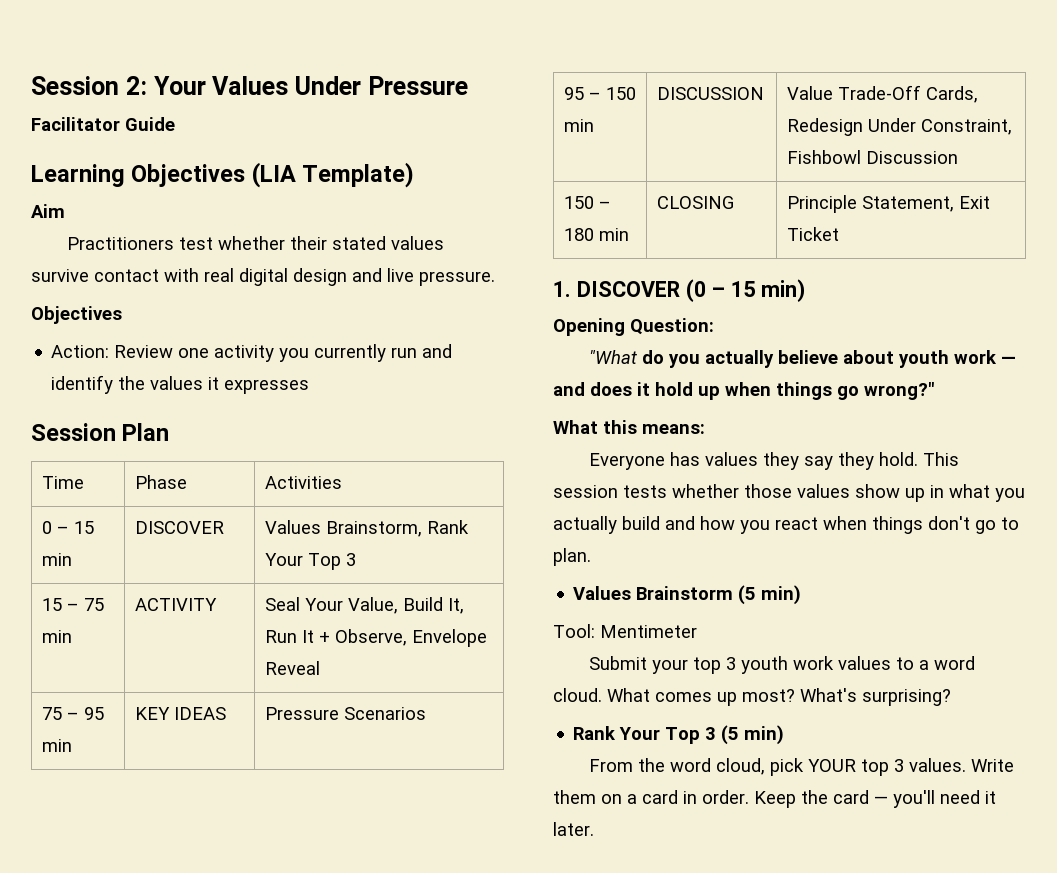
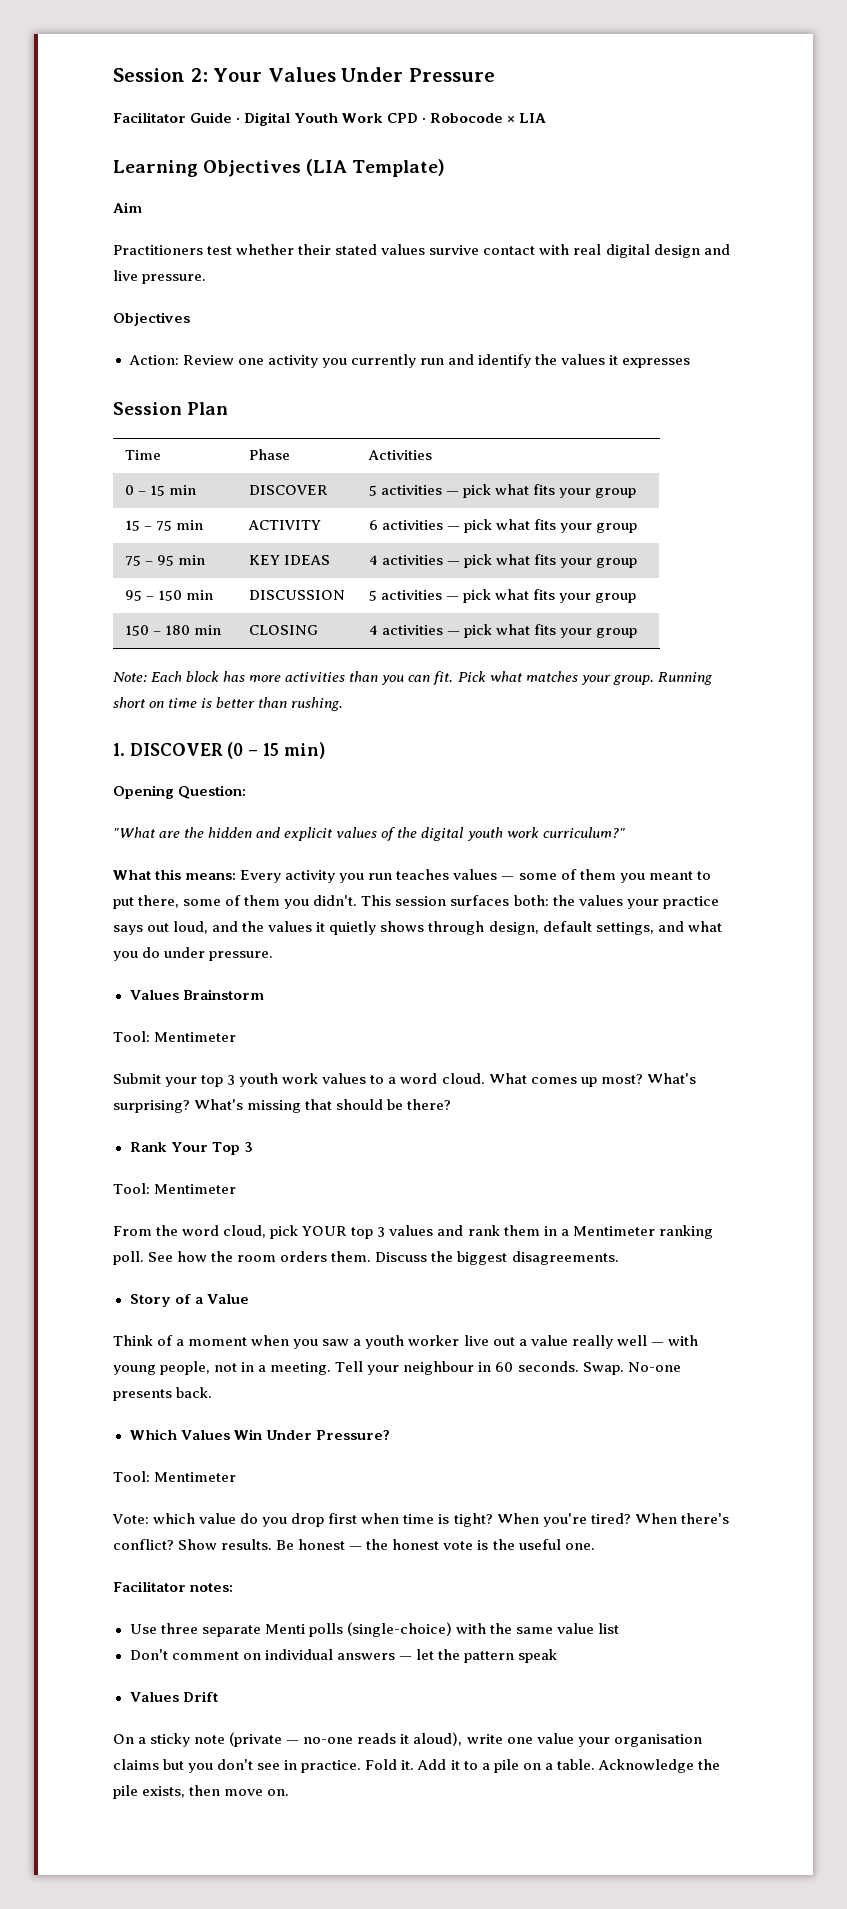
- Facilitator Guide
+ Facilitator Guide · Digital Youth Work CPD · Robocode × LIA
- 0 – 15 min | DISCOVER | Values Brainstorm, Rank Your Top 3
+ 0 – 15 min | DISCOVER | 5 activities — pick what fits your group
- 15 – 75 min | ACTIVITY | Seal Your Value, Build It, Run It + Observe, Envelope Reveal
+ 15 – 75 min | ACTIVITY | 6 activities — pick what fits your group
- 75 – 95 min | KEY IDEAS | Pressure Scenarios
+ 75 – 95 min | KEY IDEAS | 4 activities — pick what fits your group
- 95 – 150 min | DISCUSSION | Value Trade-Off Cards, Redesign Under Constraint, Fishbowl Discussion
+ 95 – 150 min | DISCUSSION | 5 activities — pick what fits your group
- 150 – 180 min | CLOSING | Principle Statement, Exit Ticket
+ 150 – 180 min | CLOSING | 4 activities — pick what fits your group
+ Note: Each block has more activities than you can fit. Pick what matches your group. Running short on time is better than rushing.
- "What do you actually believe about youth work — and does it hold up when things go wrong?"
- What this means:
- Everyone has values they say they hold. This session tests whether those values show up in what you actually build and how you react when things don't go to plan.
+ "What are the hidden and explicit values of the digital youth work curriculum?"
+ What this means: Every activity you run teaches values — some of them you meant to put there, some of them you didn't. This session surfaces both: the values your practice says out loud, and the values it quietly shows through design, default settings, and what you do under pressure.
- Values Brainstorm (5 min)
+ Values Brainstorm
- What's surprising?
- Rank Your Top 3 (5 min)
+ What's surprising? What's missing that should be there?
+ Rank Your Top 3
+ Tool: Mentimeter
- From the word cloud, pick YOUR top 3 values. Write them on a card in order. Keep the card — you'll need it later.
+ From the word cloud, pick YOUR top 3 values and rank them in a Mentimeter ranking poll. See how the room orders them. Discuss the biggest disagreements.
+ Story of a Value
+ Think of a moment when you saw a youth worker live out a value really well — with young people, not in a meeting. Tell your neighbour in 60 seconds. Swap. No-one presents back.
+ Which Values Win Under Pressure?
+ Tool: Mentimeter
+ Vote: which value do you drop first when time is tight? When you're tired? When there's conflict? Show results. Be honest — the honest vote is the useful one.
+ Facilitator notes:
+ Use three separate Menti polls (single-choice) with the same value list
+ Don't comment on individual answers — let the pattern speak
+ Values Drift
+ On a sticky note (private — no-one reads it aloud), write one value your organisation claims but you don't see in practice. Fold it. Add it to a pile on a table. Acknowledge the pile exists, then move on.

